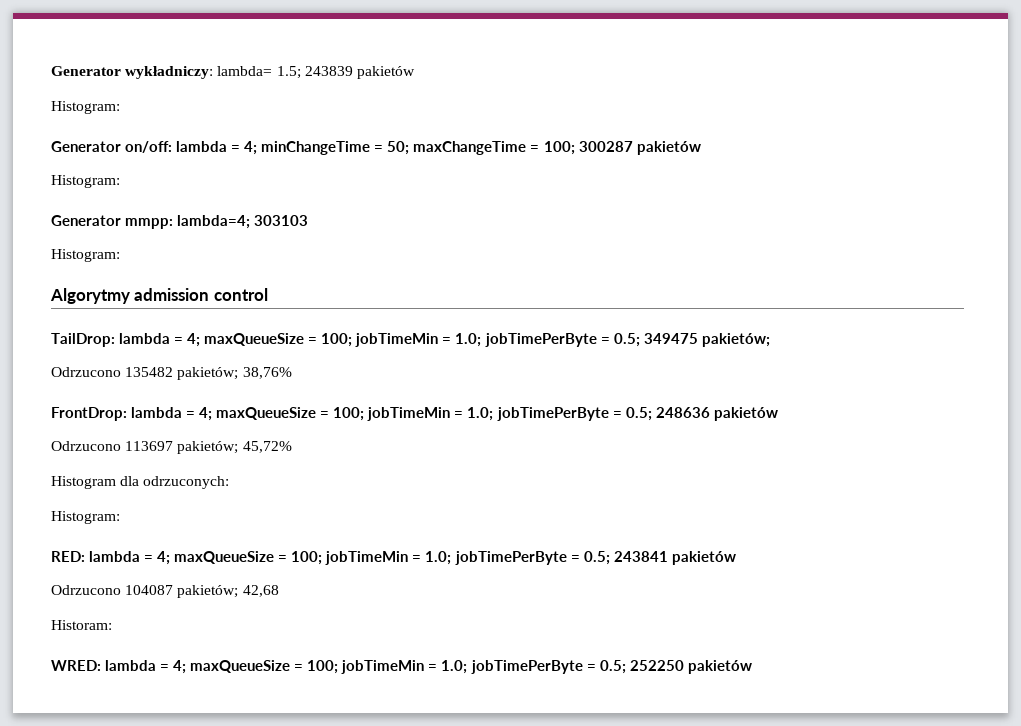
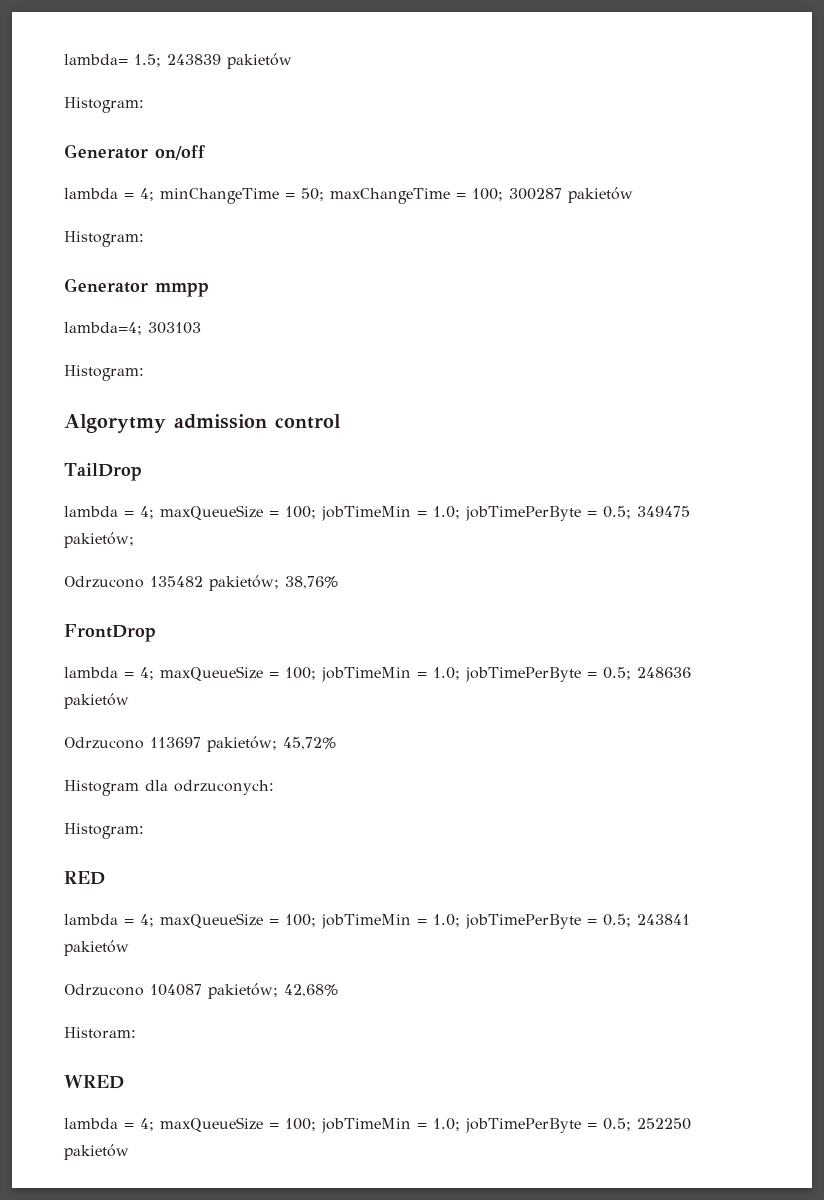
- Generator wykładniczy: lambda= 1.5; 243839 pakietów
+ lambda= 1.5; 243839 pakietów
- Generator on/off: lambda = 4; minChangeTime = 50; maxChangeTime = 100; 300287 pakietów
+ Generator on/off
+ lambda = 4; minChangeTime = 50; maxChangeTime = 100; 300287 pakietów
- Generator mmpp: lambda=4; 303103
+ Generator mmpp
+ lambda=4; 303103
- TailDrop: lambda = 4; maxQueueSize = 100; jobTimeMin = 1.0; jobTimePerByte = 0.5; 349475 pakietów;
+ TailDrop
+ lambda = 4; maxQueueSize = 100; jobTimeMin = 1.0; jobTimePerByte = 0.5; 349475 pakietów;
- FrontDrop: lambda = 4; maxQueueSize = 100; jobTimeMin = 1.0; jobTimePerByte = 0.5; 248636 pakietów
+ FrontDrop
+ lambda = 4; maxQueueSize = 100; jobTimeMin = 1.0; jobTimePerByte = 0.5; 248636 pakietów
- RED: lambda = 4; maxQueueSize = 100; jobTimeMin = 1.0; jobTimePerByte = 0.5; 243841 pakietów
+ RED
+ lambda = 4; maxQueueSize = 100; jobTimeMin = 1.0; jobTimePerByte = 0.5; 243841 pakietów
- Odrzucono 104087 pakietów; 42,68
+ Odrzucono 104087 pakietów; 42,68%
- WRED: lambda = 4; maxQueueSize = 100; jobTimeMin = 1.0; jobTimePerByte = 0.5; 252250 pakietów
+ WRED
+ lambda = 4; maxQueueSize = 100; jobTimeMin = 1.0; jobTimePerByte = 0.5; 252250 pakietów

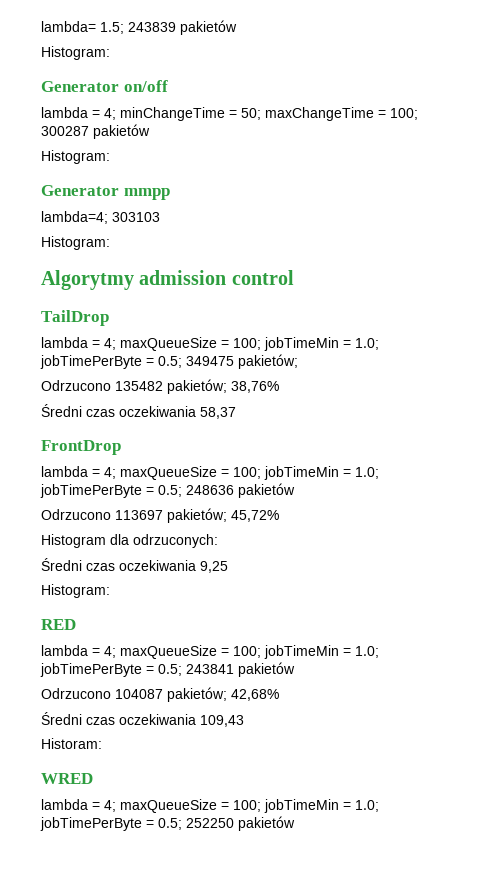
+ Średni czas oczekiwania 58,37
+ Średni czas oczekiwania 9,25
+ Średni czas oczekiwania 109,43

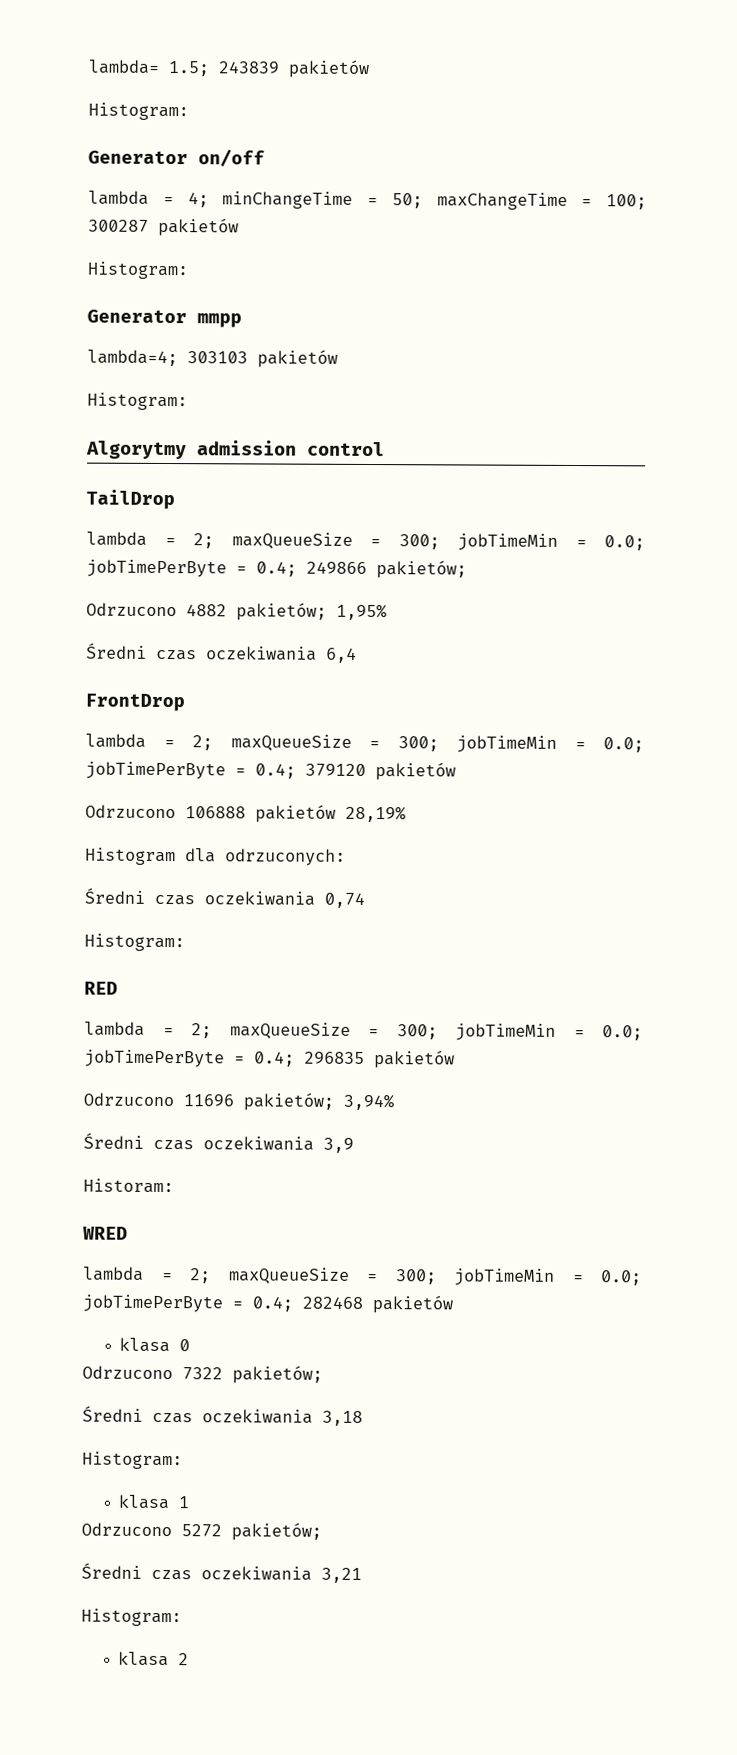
- lambda=4; 303103
+ lambda=4; 303103 pakietów
- lambda = 4; maxQueueSize = 100; jobTimeMin = 1.0; jobTimePerByte = 0.5; 349475 pakietów;
+ lambda = 2; maxQueueSize = 300; jobTimeMin = 0.0; jobTimePerByte = 0.4; 249866 pakietów;
- Odrzucono 135482 pakietów; 38,76%
- Średni czas oczekiwania 58,37
+ Odrzucono 4882 pakietów; 1,95%
+ Średni czas oczekiwania 6,4
- lambda = 4; maxQueueSize = 100; jobTimeMin = 1.0; jobTimePerByte = 0.5; 248636 pakietów
- Odrzucono 113697 pakietów; 45,72%
+ lambda = 2; maxQueueSize = 300; jobTimeMin = 0.0; jobTimePerByte = 0.4; 379120 pakietów
+ Odrzucono 106888 pakietów 28,19%
- Średni czas oczekiwania 9,25
+ Średni czas oczekiwania 0,74
- lambda = 4; maxQueueSize = 100; jobTimeMin = 1.0; jobTimePerByte = 0.5; 243841 pakietów
- Odrzucono 104087 pakietów; 42,68%
- Średni czas oczekiwania 109,43
+ lambda = 2; maxQueueSize = 300; jobTimeMin = 0.0; jobTimePerByte = 0.4; 296835 pakietów
+ Odrzucono 11696 pakietów; 3,94%
+ Średni czas oczekiwania 3,9
- lambda = 4; maxQueueSize = 100; jobTimeMin = 1.0; jobTimePerByte = 0.5; 252250 pakietów
+ lambda = 2; maxQueueSize = 300; jobTimeMin = 0.0; jobTimePerByte = 0.4; 282468 pakietów
+ klasa 0
+ Odrzucono 7322 pakietów;
+ Średni czas oczekiwania 3,18
+ Histogram:
+ klasa 1
+ Odrzucono 5272 pakietów;
+ Średni czas oczekiwania 3,21
+ Histogram:
+ klasa 2

